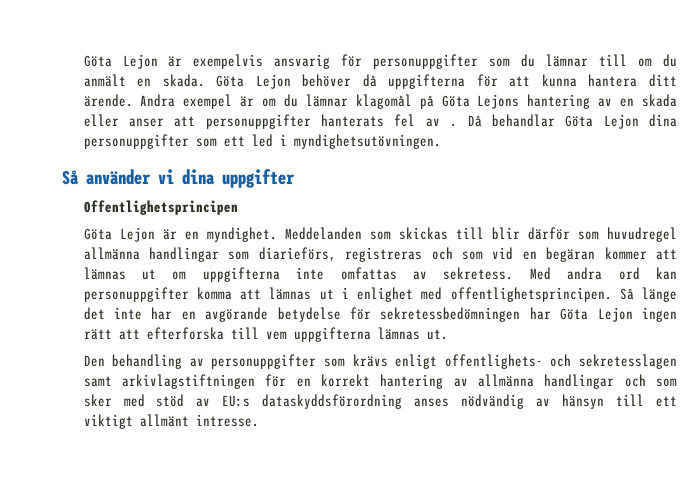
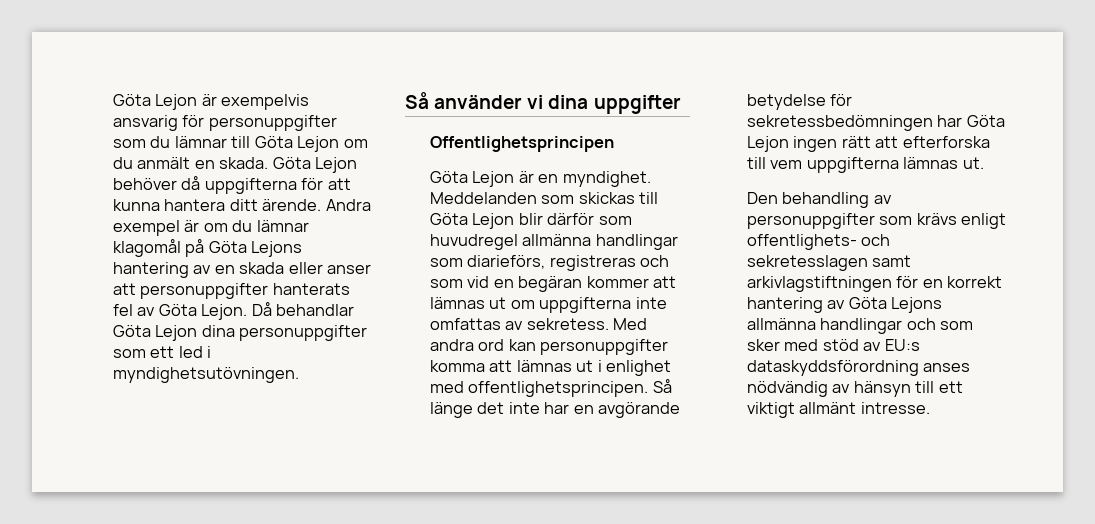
- Göta Lejon är exempelvis ansvarig för personuppgifter som du lämnar till om du anmält en skada.
+ Göta Lejon är exempelvis ansvarig för personuppgifter som du lämnar till Göta Lejon om du anmält en skada.
- Andra exempel är om du lämnar klagomål på Göta Lejons hantering av en skada eller anser att personuppgifter hanterats fel av .
+ Andra exempel är om du lämnar klagomål på Göta Lejons hantering av en skada eller anser att personuppgifter hanterats fel av Göta Lejon.
- Meddelanden som skickas till blir därför som huvudregel allmänna handlingar som diarieförs, registreras och som vid en begäran kommer att lämnas ut om uppgifterna inte omfattas av sekretess.
+ Meddelanden som skickas till Göta Lejon blir därför som huvudregel allmänna handlingar som diarieförs, registreras och som vid en begäran kommer att lämnas ut om uppgifterna inte omfattas av sekretess.
- Den behandling av personuppgifter som krävs enligt offentlighets- och sekretesslagen samt arkivlagstiftningen för en korrekt hantering av allmänna handlingar och som sker med stöd av EU:s dataskyddsförordning anses nödvändig av hänsyn till ett viktigt allmänt intresse.
+ Den behandling av personuppgifter som krävs enligt offentlighets- och sekretesslagen samt arkivlagstiftningen för en korrekt hantering av Göta Lejons allmänna handlingar och som sker med stöd av EU:s dataskyddsförordning anses nödvändig av hänsyn till ett viktigt allmänt intresse.

